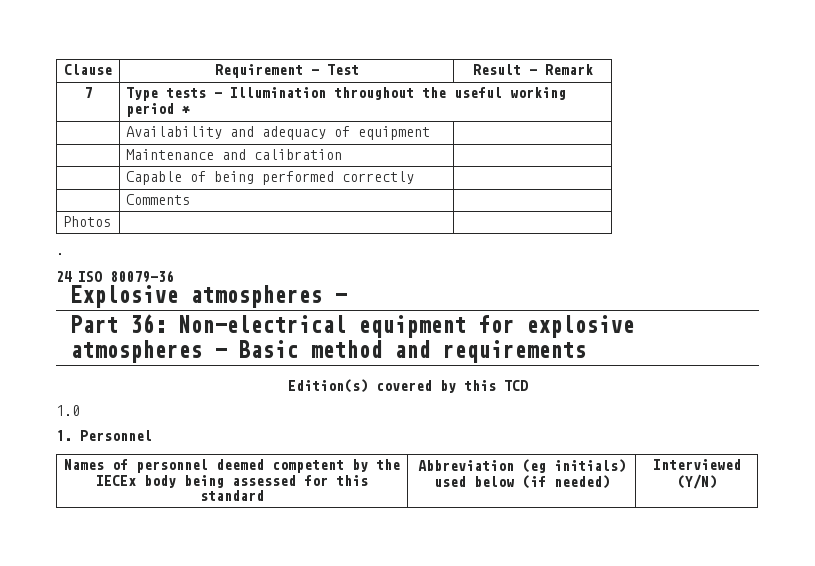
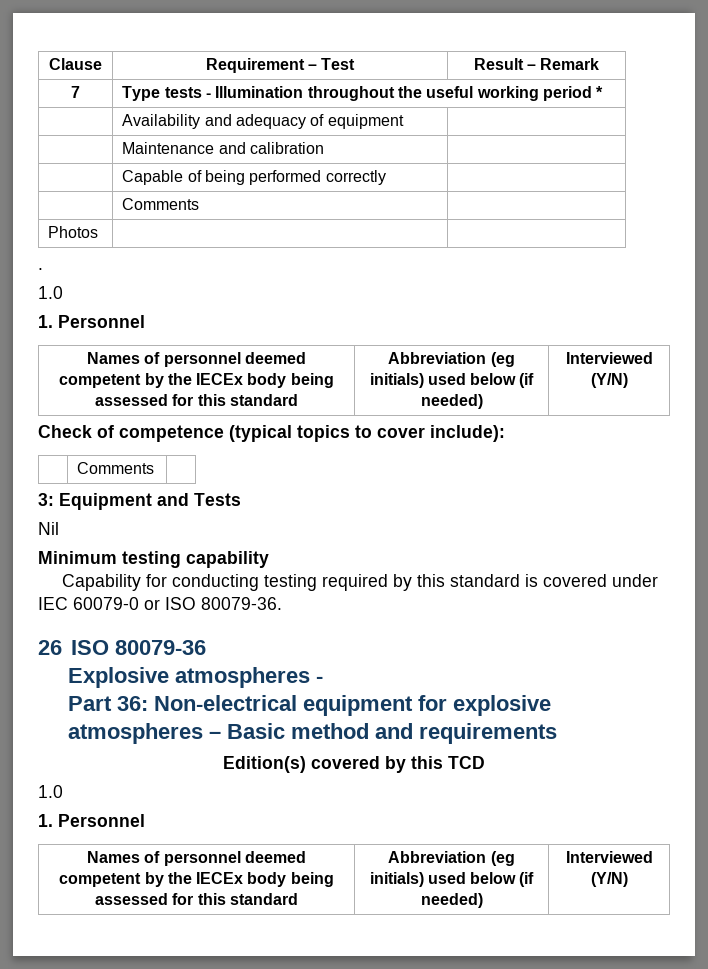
  .
- 24 ISO 80079-36
+ 1.0
+ 1. Personnel
+ Names of personnel deemed competent by the IECEx body being assessed for this standard | Abbreviation (eg initials) used below (if needed) | Interviewed (Y/N)
+ Check of competence (typical topics to cover include):
+ | Comments |
+ 3: Equipment and Tests
+ Nil
+ Minimum testing capability
+ Capability for conducting testing required by this standard is covered under IEC 60079-0 or ISO 80079-36.
+ 26 ISO 80079-36

